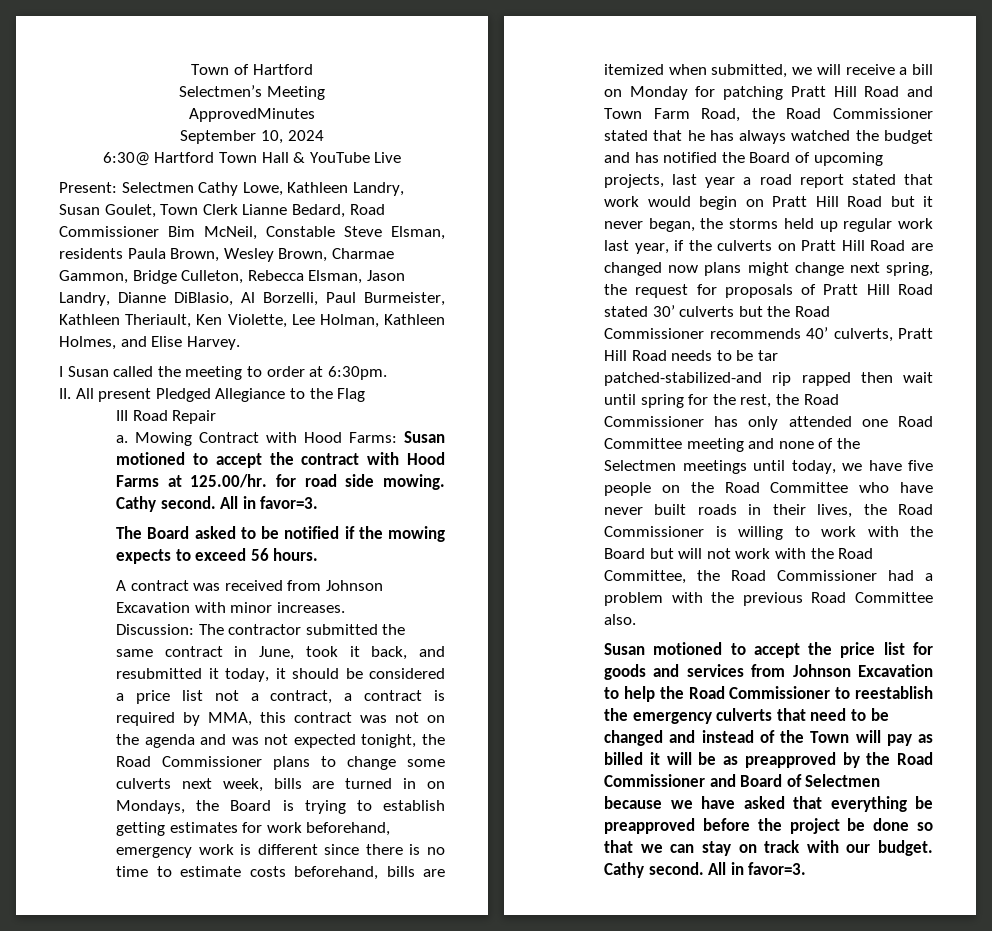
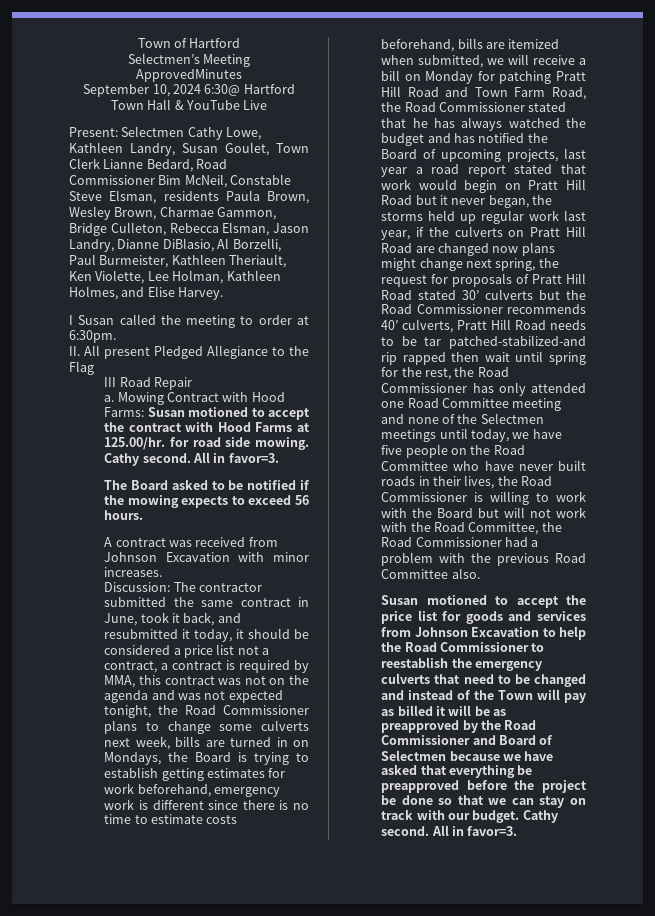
- September 10, 2024
- 6:30@ Hartford Town Hall & YouTube Live
+ September 10, 2024 6:30@ Hartford Town Hall & YouTube Live

